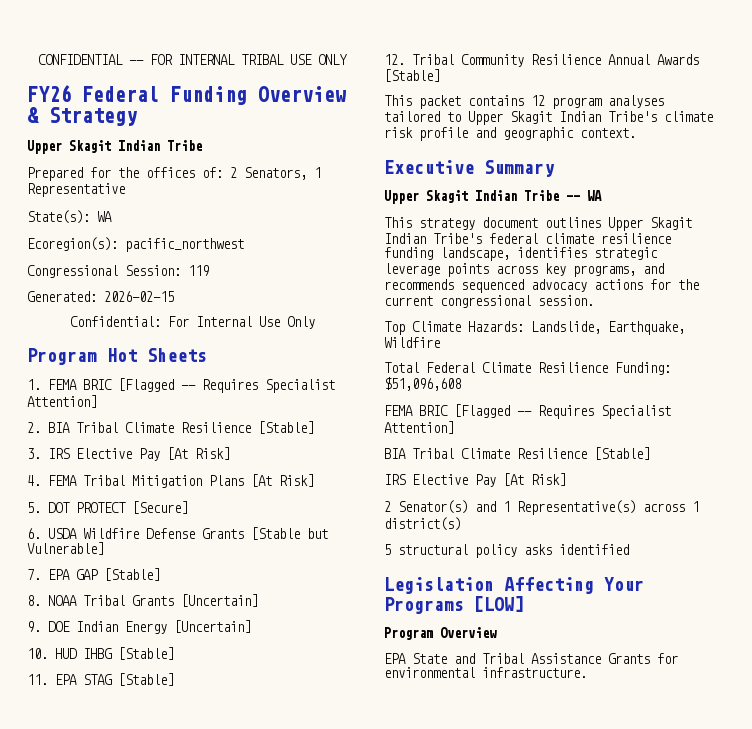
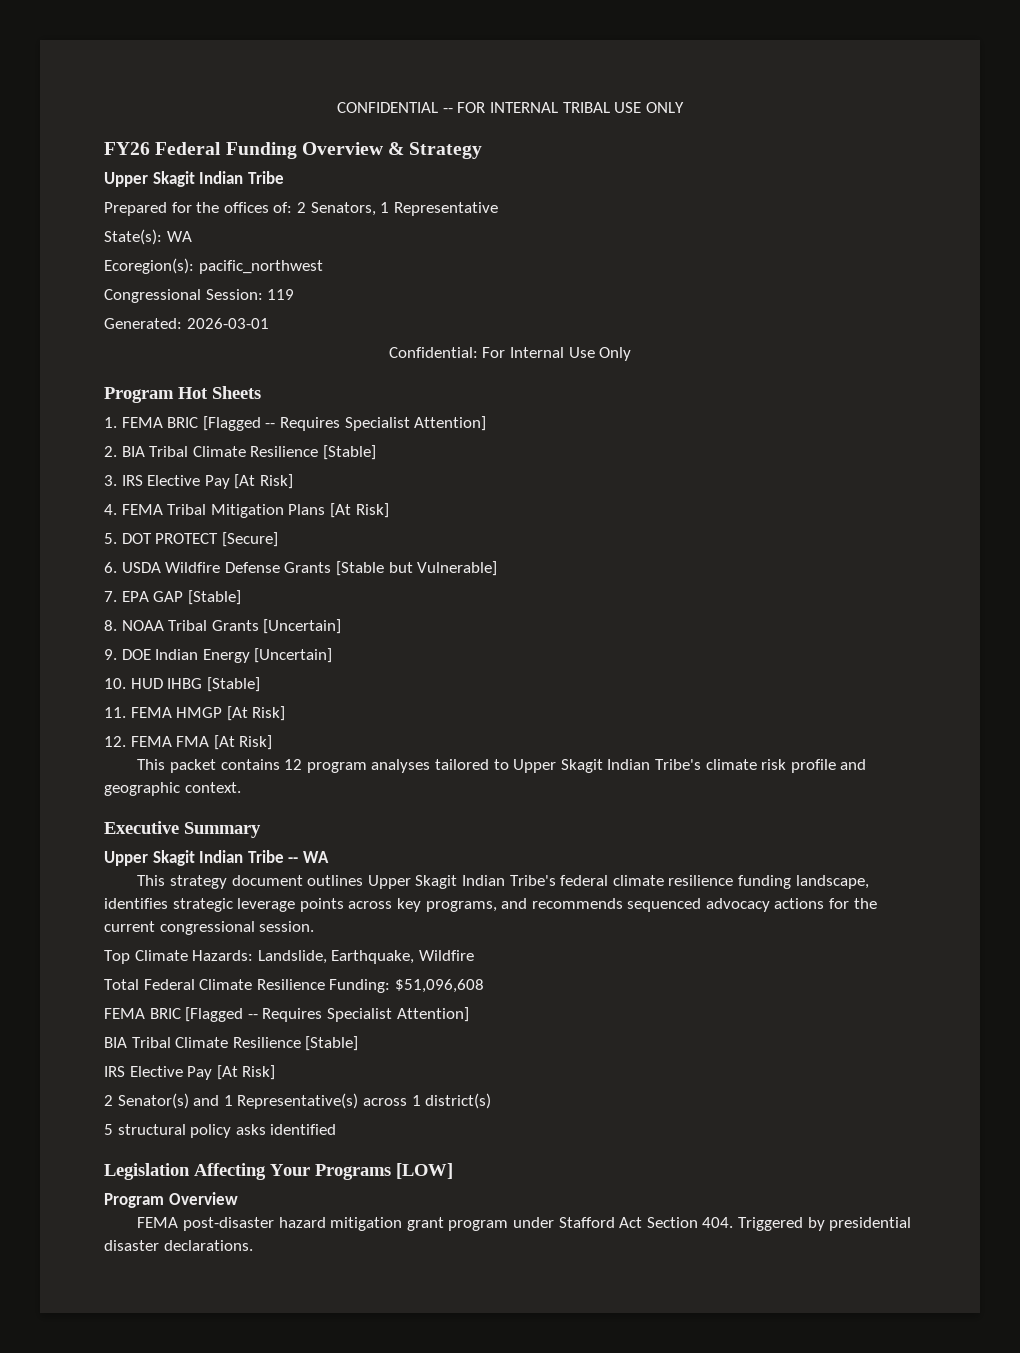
- Generated: 2026-02-15
+ Generated: 2026-03-01
- 11. EPA STAG [Stable]
- 12. Tribal Community Resilience Annual Awards [Stable]
+ 11. FEMA HMGP [At Risk]
+ 12. FEMA FMA [At Risk]
- EPA State and Tribal Assistance Grants for environmental infrastructure.
+ FEMA post-disaster hazard mitigation grant program under Stafford Act Section 404. Triggered by presidential disaster declarations.

